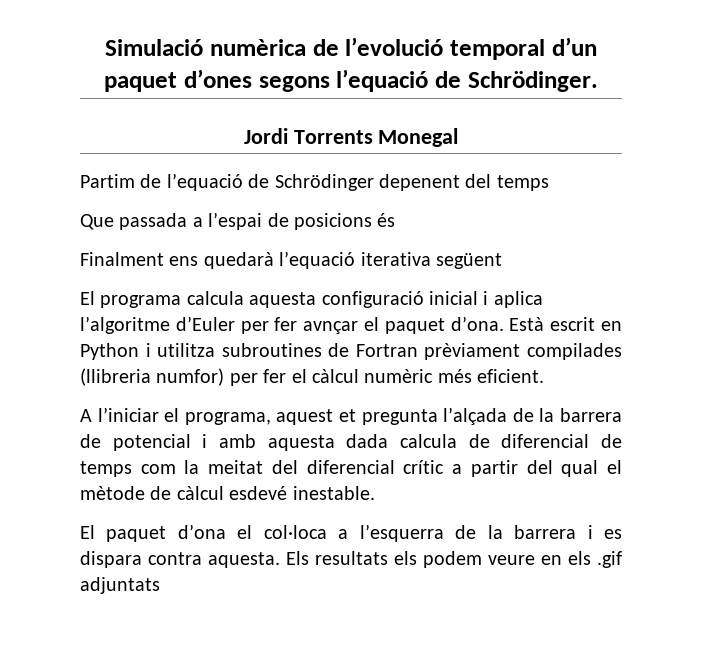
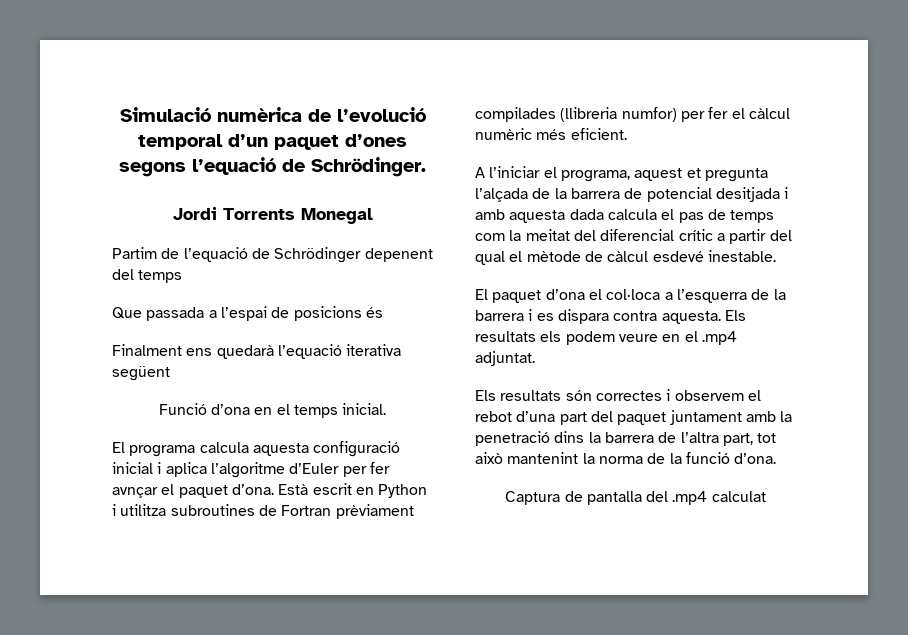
+ Funció d’ona en el temps inicial.
- A l’iniciar el programa, aquest et pregunta l’alçada de la barrera de potencial i amb aquesta dada calcula de diferencial de temps com la meitat del diferencial crític a partir del qual el mètode de càlcul esdevé inestable.
+ A l’iniciar el programa, aquest et pregunta l’alçada de la barrera de potencial desitjada i amb aquesta dada calcula el pas de temps com la meitat del diferencial crític a partir del qual el mètode de càlcul esdevé inestable.
- Els resultats els podem veure en els .gif adjuntats
+ Els resultats els podem veure en el .mp4 adjuntat.
+ Els resultats són correctes i observem el rebot d’una part del paquet juntament amb la penetració dins la barrera de l’altra part, tot això mantenint la norma de la funció d’ona.
+ Captura de pantalla del .mp4 calculat

